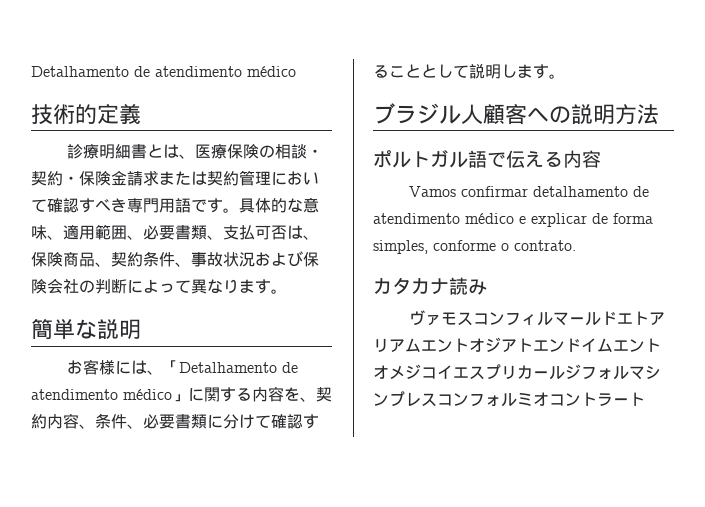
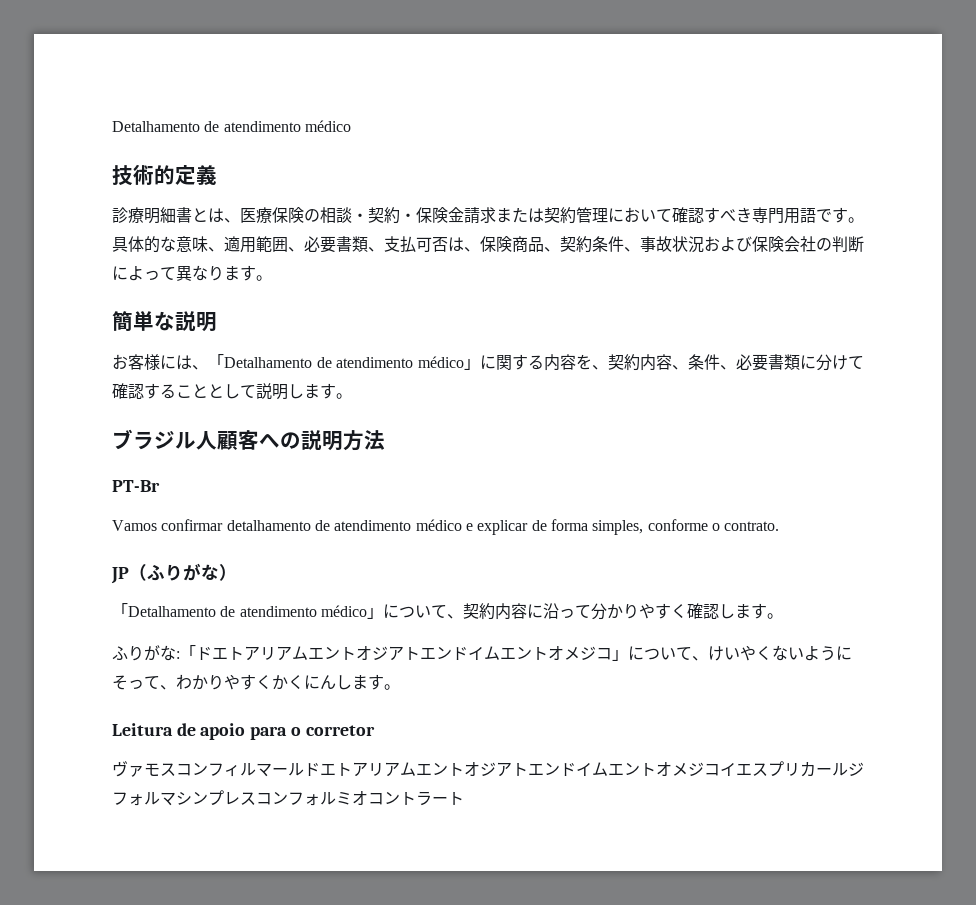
- ポルトガル語で伝える内容
+ PT-Br
- カタカナ読み
+ JP（ふりがな）
+ 「Detalhamento de atendimento médico」について、契約内容に沿って分かりやすく確認します。
+ ふりがな:「ドエトアリアムエントオジアトエンドイムエントオメジコ」について、けいやくないようにそって、わかりやすくかくにんします。
+ Leitura de apoio para o corretor

